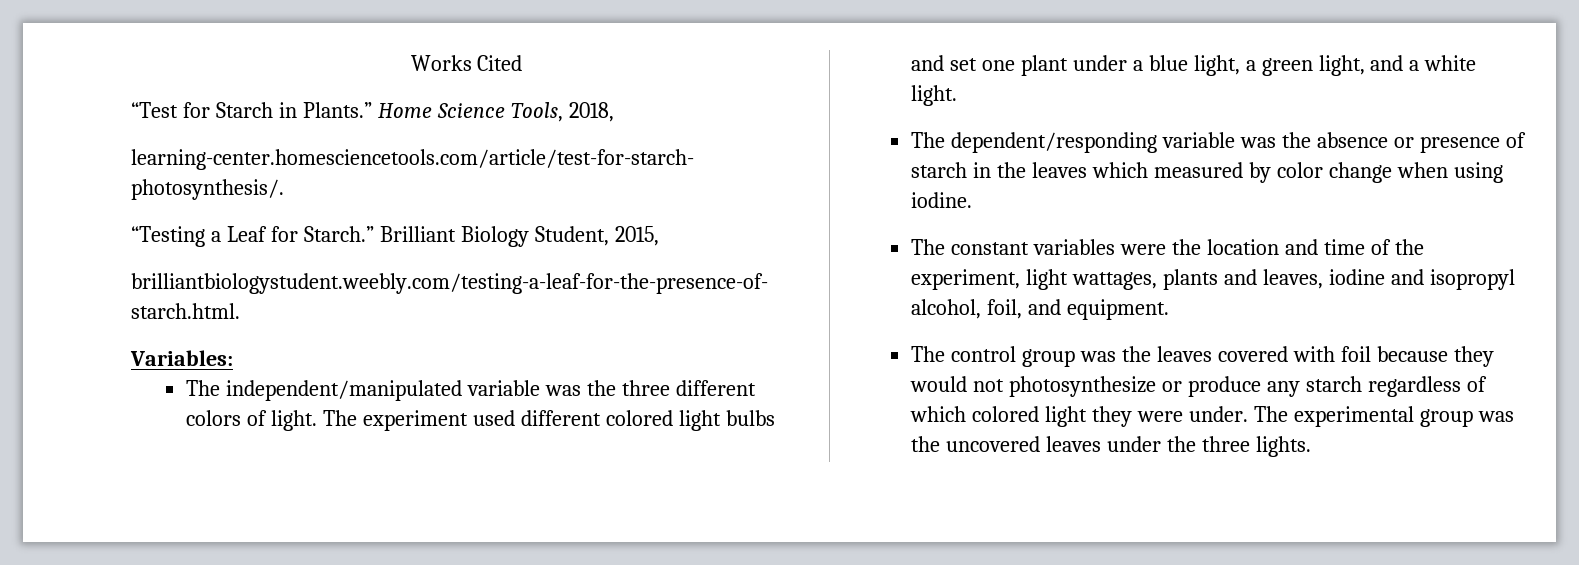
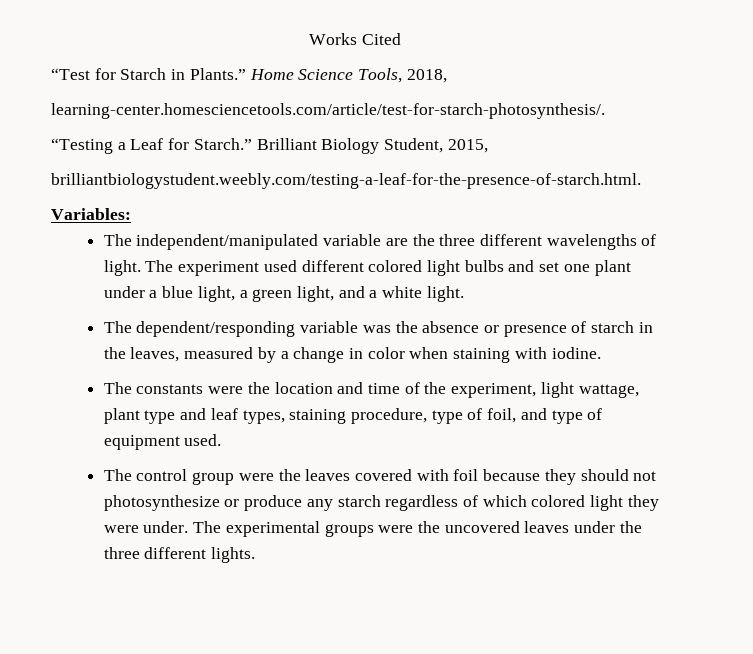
- The independent/manipulated variable was the three different colors of light.
+ The independent/manipulated variable are the three different wavelengths of light.
- The dependent/responding variable was the absence or presence of starch in the leaves which measured by color change when using iodine.
+ The dependent/responding variable was the absence or presence of starch in the leaves, measured by a change in color when staining with iodine.
- The constant variables were the location and time of the experiment, light wattages, plants and leaves, iodine and isopropyl alcohol, foil, and equipment.
+ The constants were the location and time of the experiment, light wattage, plant type and leaf types, staining procedure, type of foil, and type of equipment used.
- The control group was the leaves covered with foil because they would not photosynthesize or produce any starch regardless of which colored light they were under.
+ The control group were the leaves covered with foil because they should not photosynthesize or produce any starch regardless of which colored light they were under.
- The experimental group was the uncovered leaves under the three lights.
+ The experimental groups were the uncovered leaves under the three different lights.

